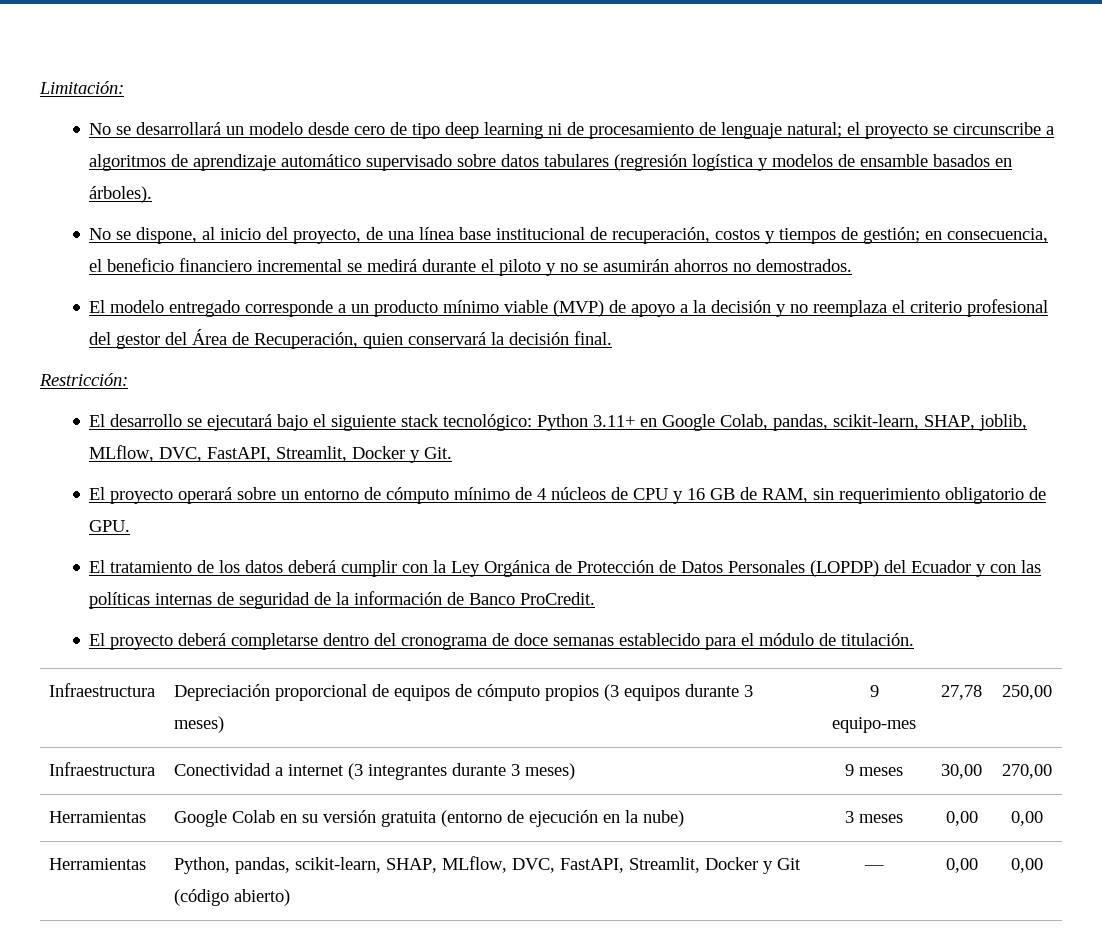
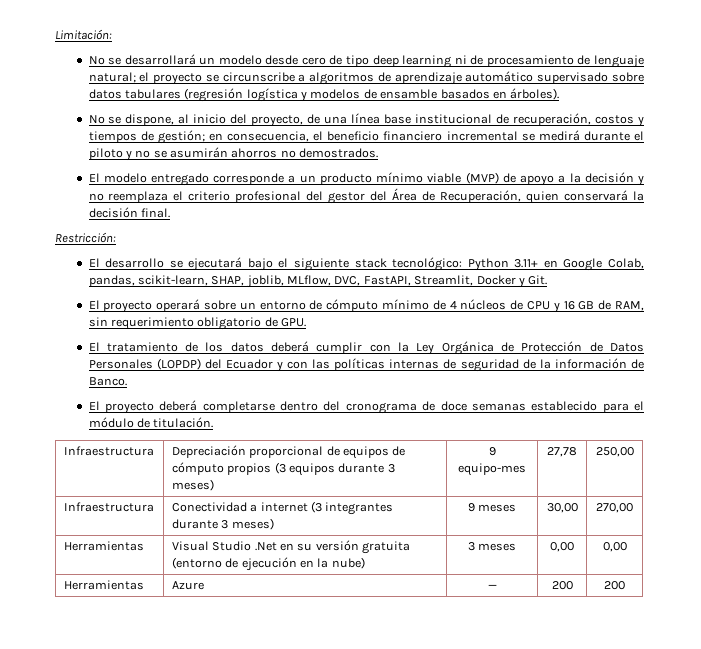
- El tratamiento de los datos deberá cumplir con la Ley Orgánica de Protección de Datos Personales (LOPDP) del Ecuador y con las políticas internas de seguridad de la información de Banco ProCredit.
+ El tratamiento de los datos deberá cumplir con la Ley Orgánica de Protección de Datos Personales (LOPDP) del Ecuador y con las políticas internas de seguridad de la información de Banco.
- Herramientas | Google Colab en su versión gratuita (entorno de ejecución en la nube) | 3 meses | 0,00 | 0,00
+ Herramientas | Visual Studio .Net en su versión gratuita (entorno de ejecución en la nube) | 3 meses | 0,00 | 0,00
- Herramientas | Python, pandas, scikit-learn, SHAP, MLflow, DVC, FastAPI, Streamlit, Docker y Git (código abierto) | — | 0,00 | 0,00
+ Herramientas | Azure | — | 200 | 200

